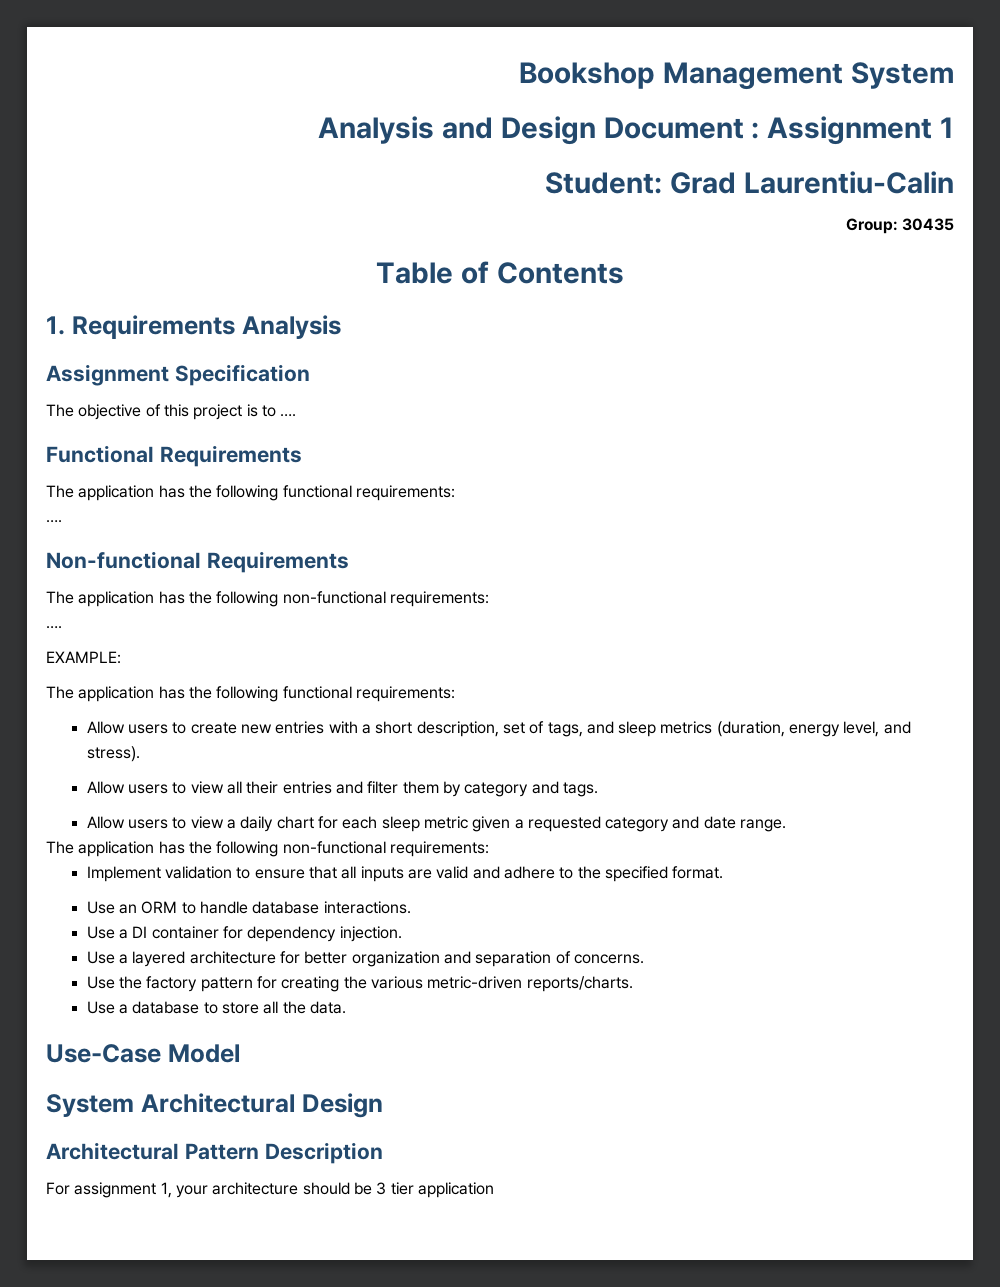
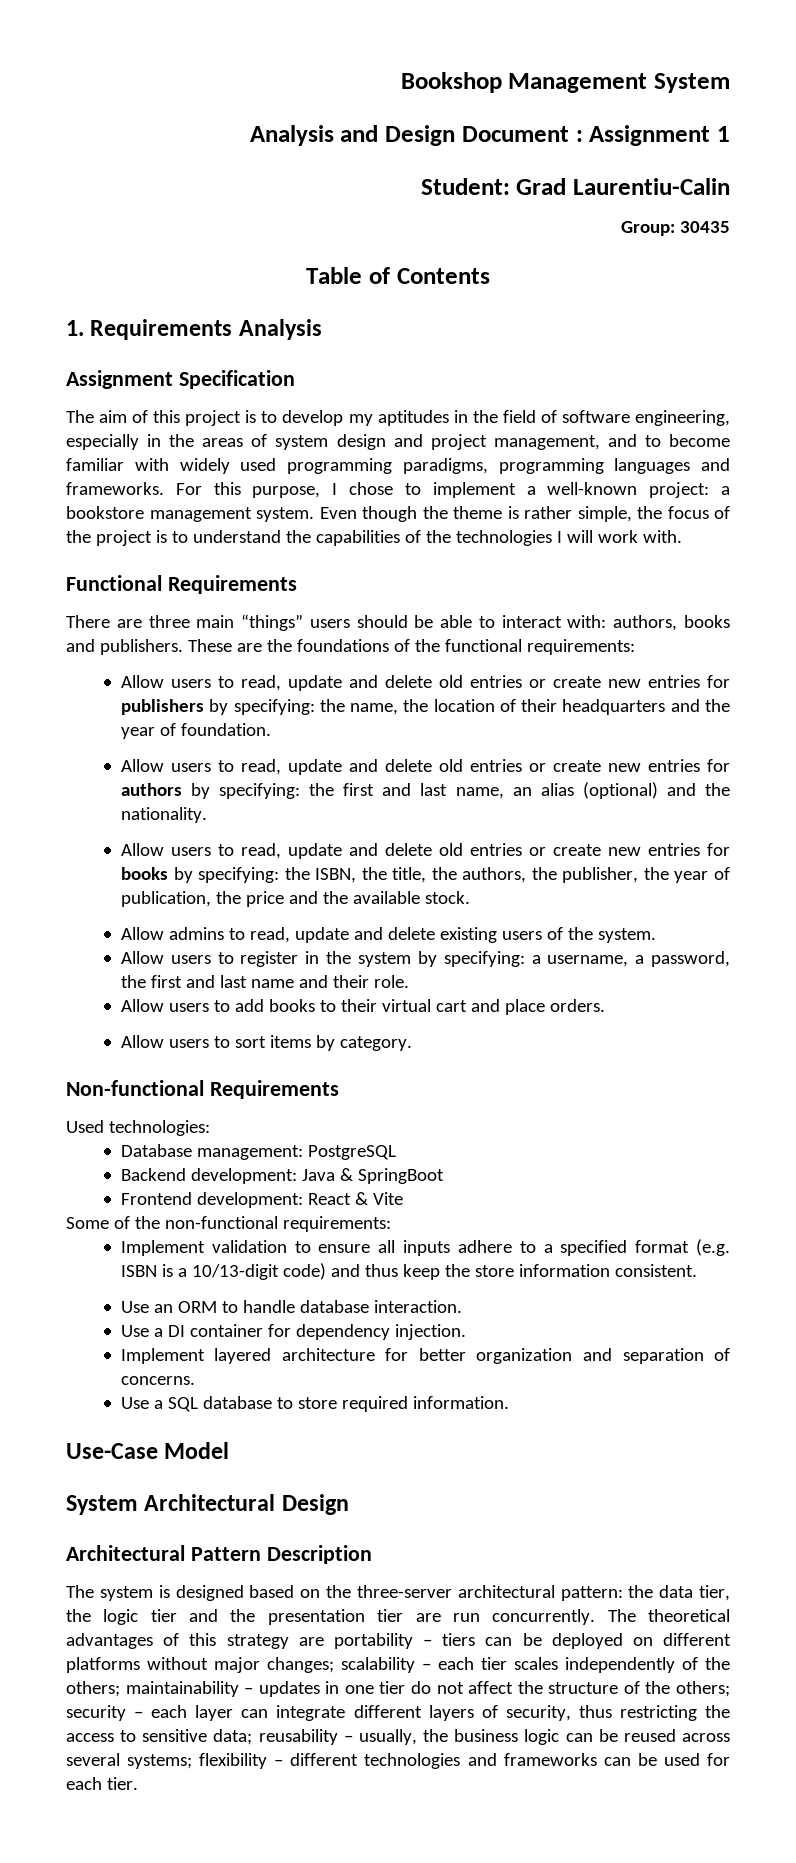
- The objective of this project is to ….
+ The aim of this project is to develop my aptitudes in the field of software engineering, especially in the areas of system design and project management, and to become familiar with widely used programming paradigms, programming languages and frameworks. For this purpose, I chose to implement a well-known project: a bookstore management system. Even though the theme is rather simple, the focus of the project is to understand the capabilities of the technologies I will work with.
  Functional Requirements
- The application has the following functional requirements:
- ….
- Non-functional Requirements
- The application has the following non-functional requirements:
- ….
- EXAMPLE:
- The application has the following functional requirements:
+ There are three main “things” users should be able to interact with: authors, books and publishers. These are the foundations of the functional requirements:
- Allow users to create new entries with a short description, set of tags, and sleep metrics (duration, energy level, and stress).
- Allow users to view all their entries and filter them by category and tags.
- Allow users to view a daily chart for each sleep metric given a requested category and date range.
- The application has the following non-functional requirements:
+ Allow users to read, update and delete old entries or create new entries for publishers by specifying: the name, the location of their headquarters and the year of foundation.
+ Allow users to read, update and delete old entries or create new entries for authors by specifying: the first and last name, an alias (optional) and the nationality.
+ Allow users to read, update and delete old entries or create new entries for books by specifying: the ISBN, the title, the authors, the publisher, the year of publication, the price and the available stock.
+ Allow admins to read, update and delete existing users of the system.
+ Allow users to register in the system by specifying: a username, a password, the first and last name and their role.
+ Allow users to add books to their virtual cart and place orders.
+ Allow users to sort items by category.
+ Non-functional Requirements
+ Used technologies:
+ Database management: PostgreSQL
+ Backend development: Java & SpringBoot
+ Frontend development: React & Vite
+ Some of the non-functional requirements:
- Implement validation to ensure that all inputs are valid and adhere to the specified format.
+ Implement validation to ensure all inputs adhere to a specified format (e.g. ISBN is a 10/13-digit code) and thus keep the store information consistent.
- Use an ORM to handle database interactions.
+ Use an ORM to handle database interaction.
- Use a layered architecture for better organization and separation of concerns.
+ Implement layered architecture for better organization and separation of concerns.
- Use the factory pattern for creating the various metric-driven reports/charts.
- Use a database to store all the data.
+ Use a SQL database to store required information.
- For assignment 1, your architecture should be 3 tier application
+ The system is designed based on the three-server architectural pattern: the data tier, the logic tier and the presentation tier are run concurrently. The theoretical advantages of this strategy are portability – tiers can be deployed on different platforms without major changes; scalability – each tier scales independently of the others; maintainability – updates in one tier do not affect the structure of the others; security – each layer can integrate different layers of security, thus restricting the access to sensitive data; reusability – usually, the business logic can be reused across several systems; flexibility – different technologies and frameworks can be used for each tier.

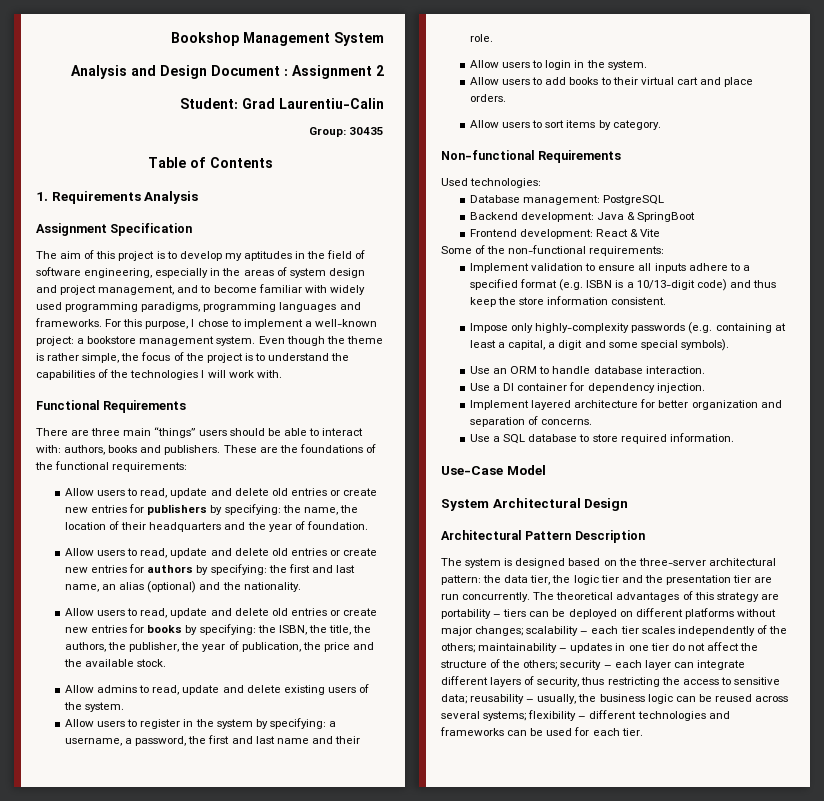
- Analysis and Design Document : Assignment 1
+ Analysis and Design Document : Assignment 2
+ Allow users to login in the system.
+ Impose only highly-complexity passwords (e.g. containing at least a capital, a digit and some special symbols).

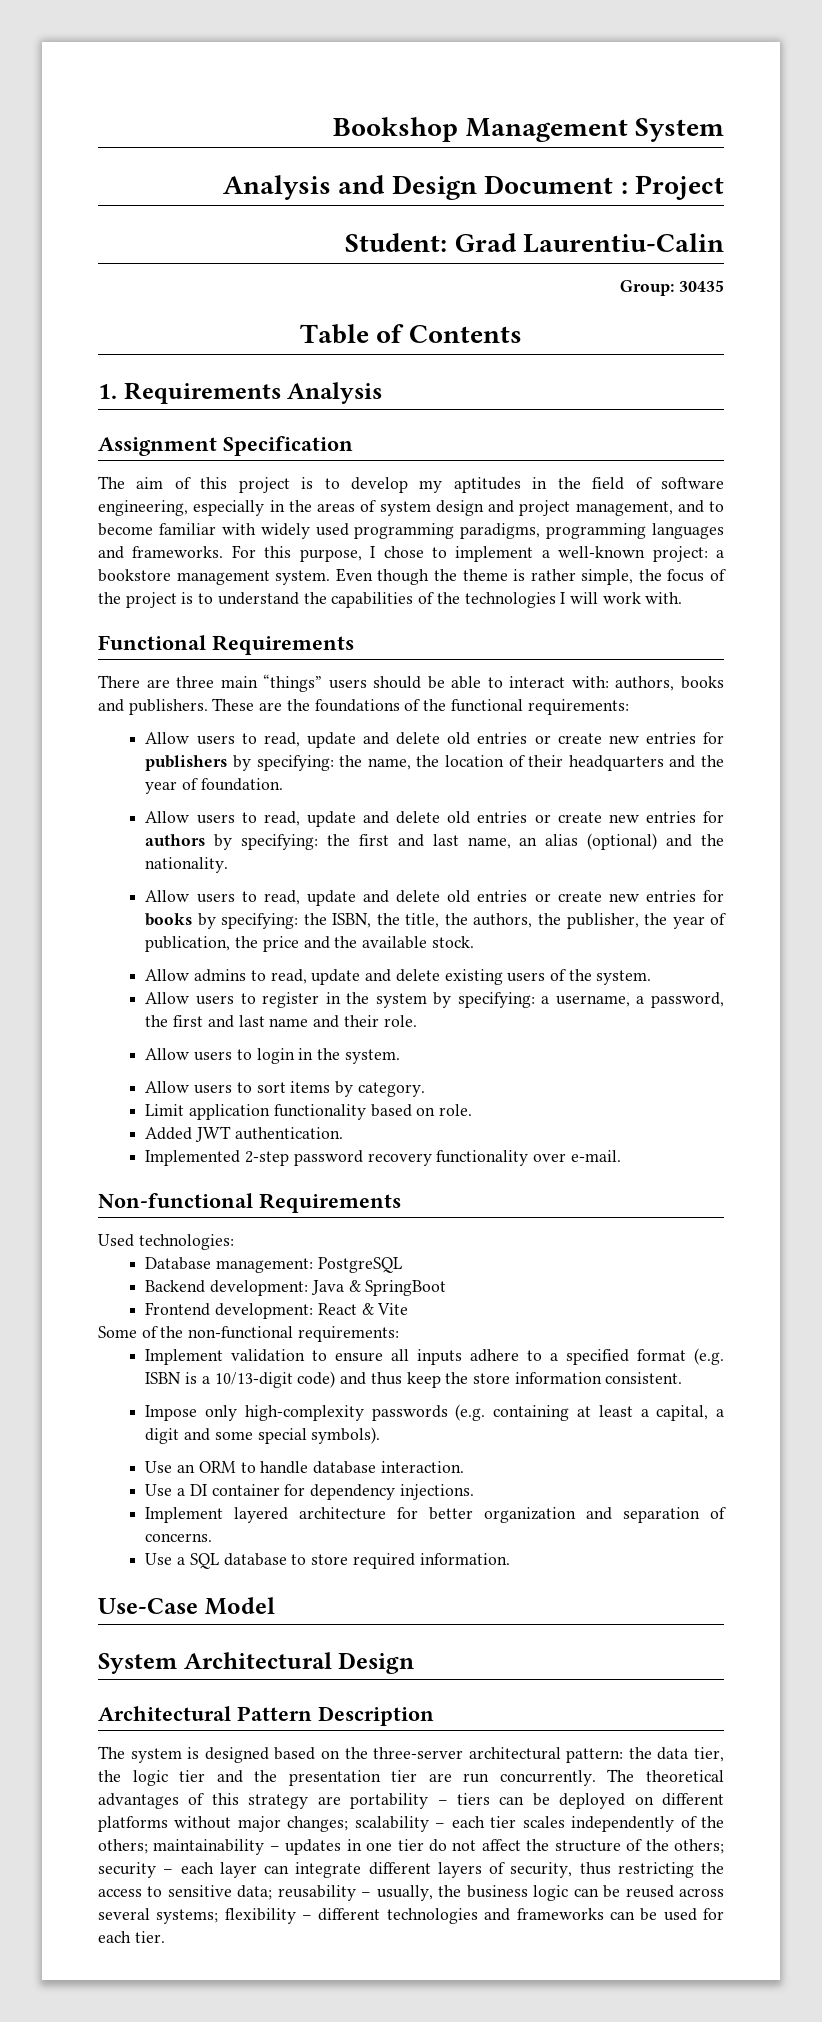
- Analysis and Design Document : Assignment 2
+ Analysis and Design Document : Project
- Allow users to add books to their virtual cart and place orders.
+ Limit application functionality based on role.
+ Added JWT authentication.
+ Implemented 2-step password recovery functionality over e-mail.
- Impose only highly-complexity passwords (e.g. containing at least a capital, a digit and some special symbols).
+ Impose only high-complexity passwords (e.g. containing at least a capital, a digit and some special symbols).
- Use a DI container for dependency injection.
+ Use a DI container for dependency injections.

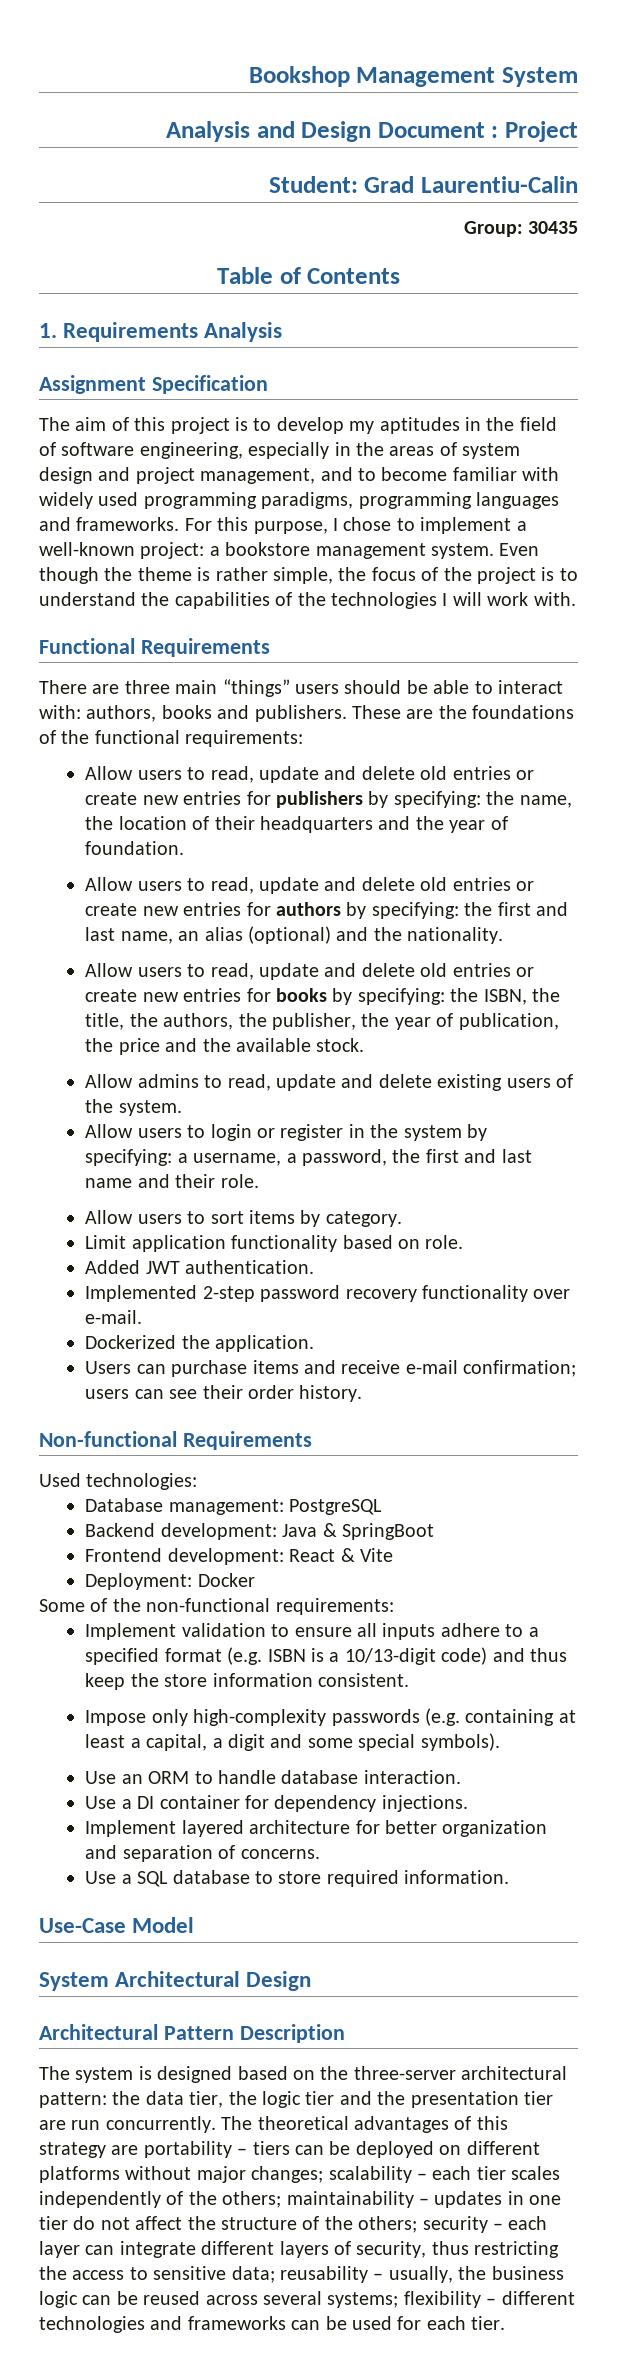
- Allow users to register in the system by specifying: a username, a password, the first and last name and their role.
+ Allow users to login or register in the system by specifying: a username, a password, the first and last name and their role.
- Allow users to login in the system.
+ Dockerized the application.
+ Users can purchase items and receive e-mail confirmation; users can see their order history.
+ Deployment: Docker

